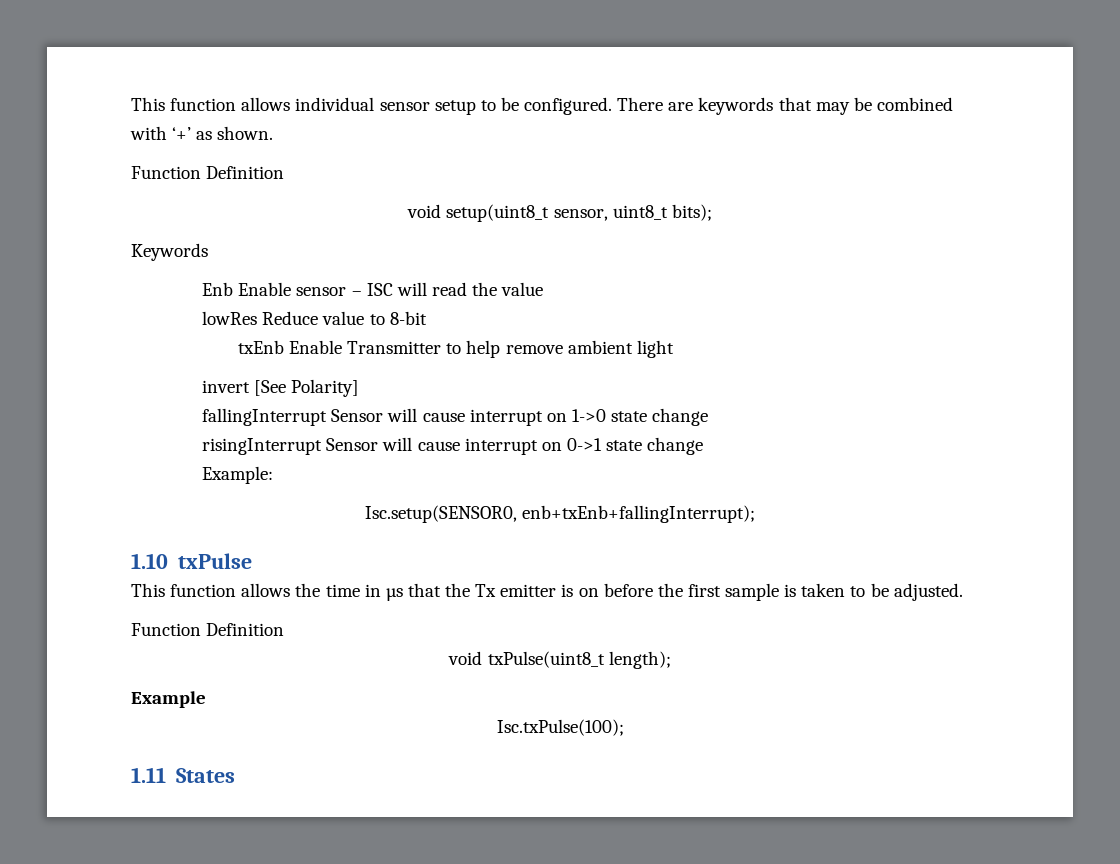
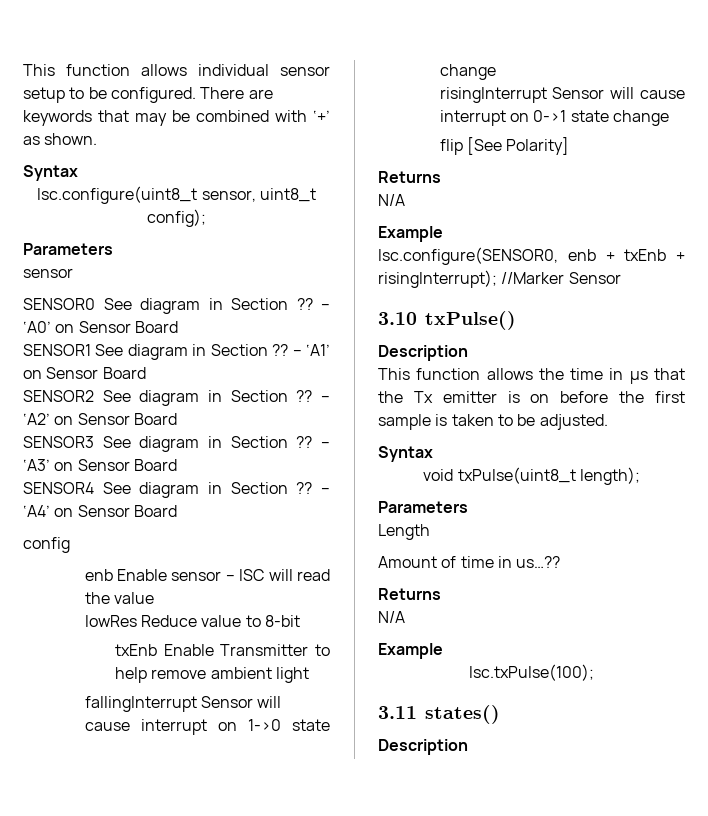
  There are keywords that may be combined with ‘+’ as shown.
- Function Definition
- void setup(uint8_t sensor, uint8_t bits);
- Keywords
- Enb Enable sensor – ISC will read the value
+ Syntax
+ Isc.configure(uint8_t sensor, uint8_t config);
+ Parameters
+ sensor
+ SENSOR0 See diagram in Section ?? – ‘A0’ on Sensor Board
+ SENSOR1 See diagram in Section ?? – ‘A1’ on Sensor Board
+ SENSOR2 See diagram in Section ?? – ‘A2’ on Sensor Board
+ SENSOR3 See diagram in Section ?? – ‘A3’ on Sensor Board
+ SENSOR4 See diagram in Section ?? – ‘A4’ on Sensor Board
+ config
+ enb Enable sensor – ISC will read the value
- invert [See Polarity]
- Example:
- Isc.setup(SENSOR0, enb+txEnb+fallingInterrupt);
- 1.10 txPulse
+ flip [See Polarity]
+ Returns
+ N/A
+ Example
+ Isc.configure(SENSOR0, enb + txEnb + risingInterrupt); //Marker Sensor
+ 3.10 txPulse()
+ Description
  This function allows the time in µs that the Tx emitter is on before the first sample is taken to be adjusted.
- Function Definition
+ Syntax
  void txPulse(uint8_t length);
+ Parameters
+ Length
+ Amount of time in us…??
+ Returns
+ N/A
- 1.11 States
+ 3.11 states()
+ Description

